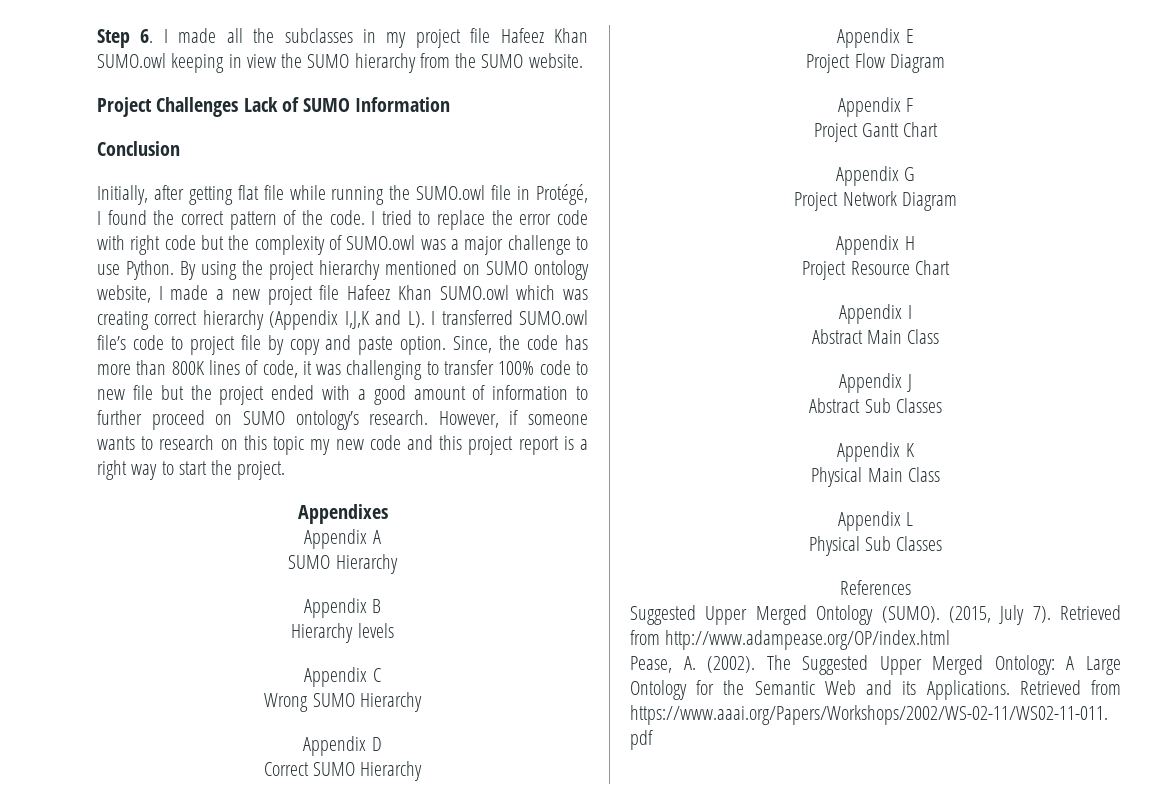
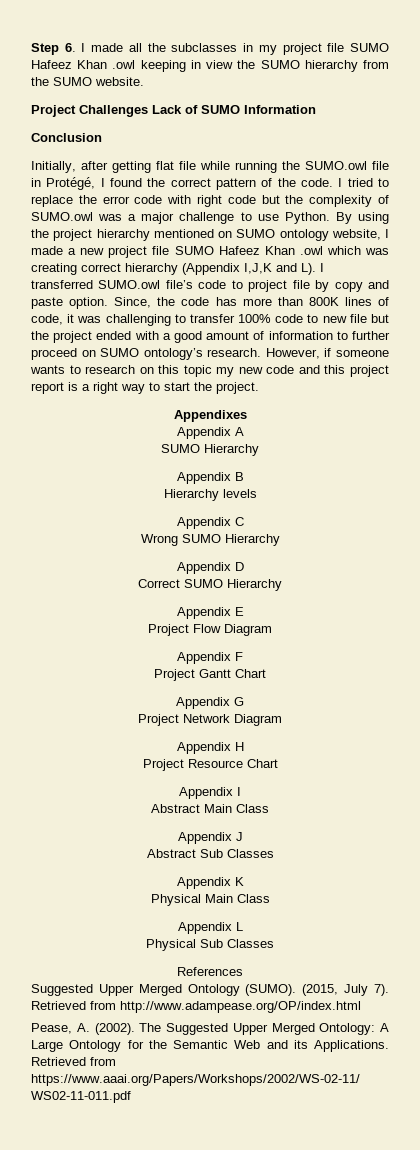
- Step 6. I made all the subclasses in my project file Hafeez Khan SUMO.owl keeping in view the SUMO hierarchy from the SUMO website.
+ Step 6. I made all the subclasses in my project file SUMO Hafeez Khan .owl keeping in view the SUMO hierarchy from the SUMO website.
- By using the project hierarchy mentioned on SUMO ontology website, I made a new project file Hafeez Khan SUMO.owl which was creating correct hierarchy (Appendix I,J,K and L). I transferred SUMO.owl file’s code to project file by copy and paste option.
+ By using the project hierarchy mentioned on SUMO ontology website, I made a new project file SUMO Hafeez Khan .owl which was creating correct hierarchy (Appendix I,J,K and L). I transferred SUMO.owl file’s code to project file by copy and paste option.

